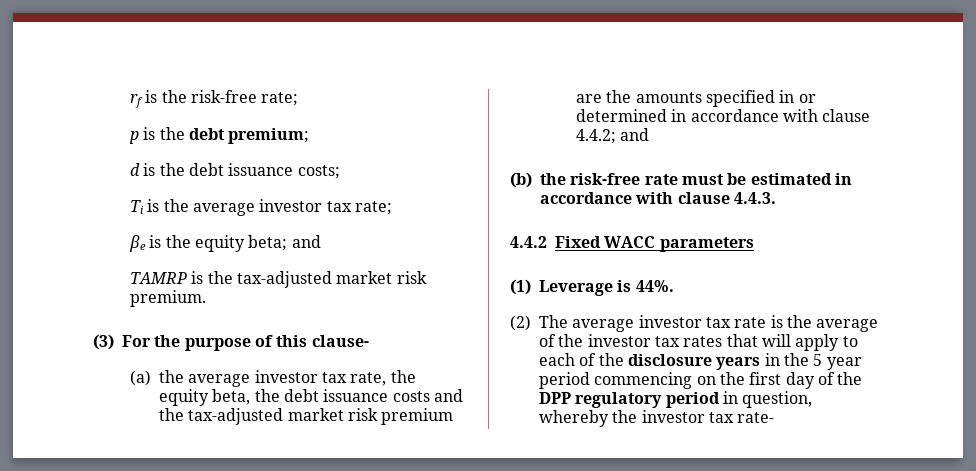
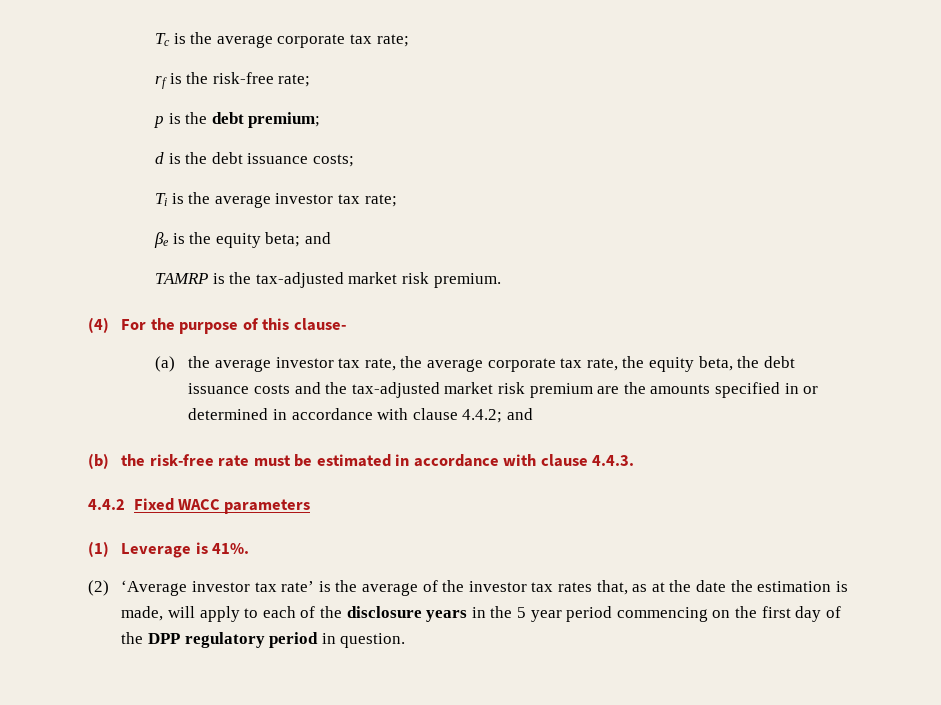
+ Tc is the average corporate tax rate;
- (3) For the purpose of this clause-
+ (4) For the purpose of this clause-
- (a) the average investor tax rate, the equity beta, the debt issuance costs and the tax-adjusted market risk premium are the amounts specified in or determined in accordance with clause 4.4.2; and
+ (a) the average investor tax rate, the average corporate tax rate, the equity beta, the debt issuance costs and the tax-adjusted market risk premium are the amounts specified in or determined in accordance with clause 4.4.2; and
- (1) Leverage is 44%.
+ (1) Leverage is 41%.
- (2) The average investor tax rate is the average of the investor tax rates that will apply to each of the disclosure years in the 5 year period commencing on the first day of the DPP regulatory period in question, whereby the investor tax rate-
+ (2) ‘Average investor tax rate’ is the average of the investor tax rates that, as at the date the estimation is made, will apply to each of the disclosure years in the 5 year period commencing on the first day of the DPP regulatory period in question.

